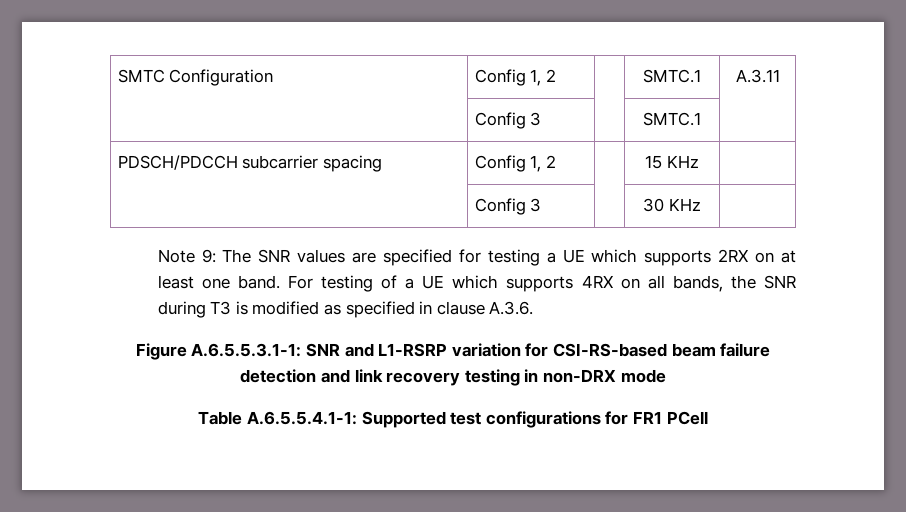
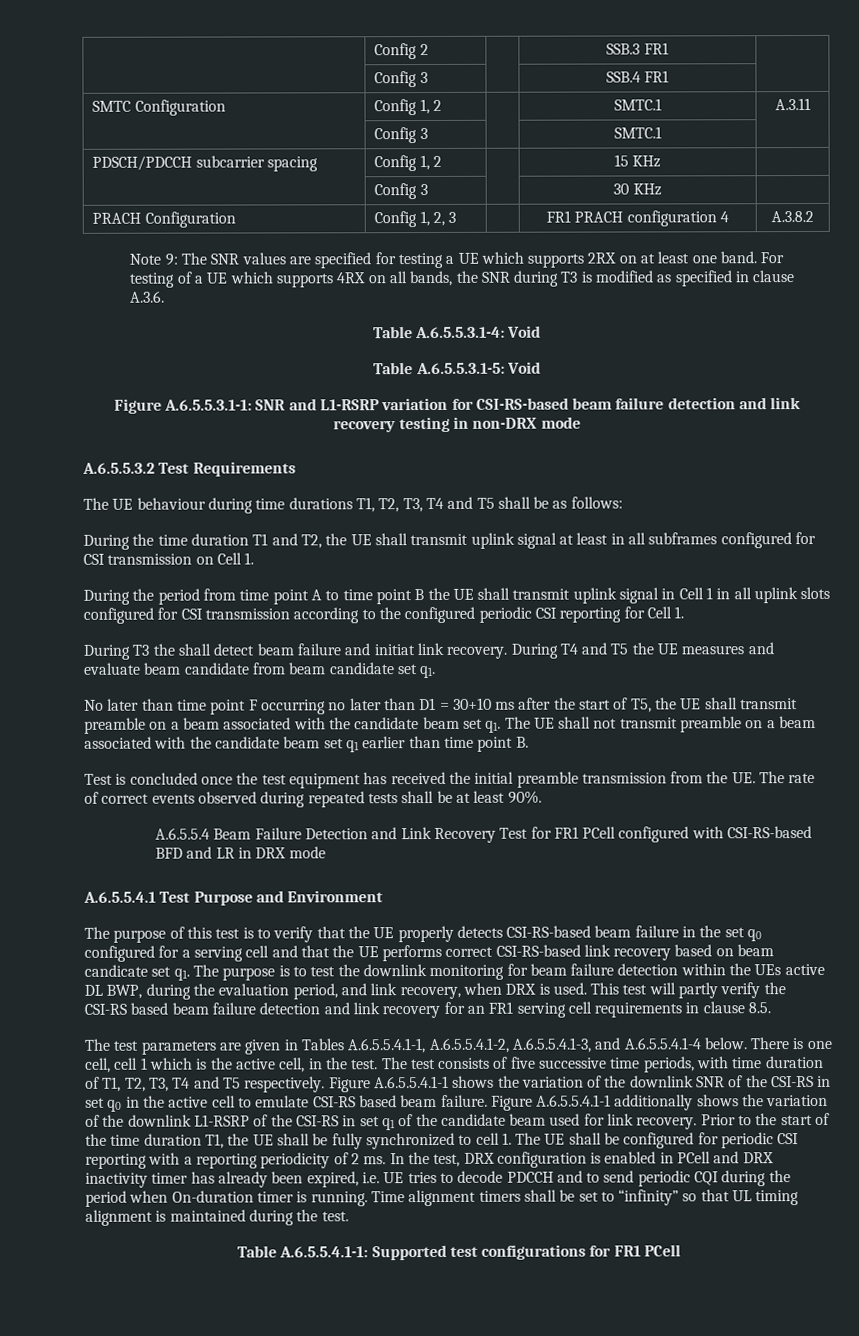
+ | Config 2 | | SSB.3 FR1 |
+ | Config 3 | | SSB.4 FR1 |
+ PRACH Configuration | Config 1, 2, 3 | | FR1 PRACH configuration 4 | A.3.8.2
+ Table A.6.5.5.3.1-4: Void
+ Table A.6.5.5.3.1-5: Void
+ A.6.5.5.3.2 Test Requirements
+ The UE behaviour during time durations T1, T2, T3, T4 and T5 shall be as follows:
+ During the time duration T1 and T2, the UE shall transmit uplink signal at least in all subframes configured for CSI transmission on Cell 1.
+ During the period from time point A to time point B the UE shall transmit uplink signal in Cell 1 in all uplink slots configured for CSI transmission according to the configured periodic CSI reporting for Cell 1.
+ During T3 the shall detect beam failure and initiat link recovery. During T4 and T5 the UE measures and evaluate beam candidate from beam candidate set q1.
+ No later than time point F occurring no later than D1 = 30+10 ms after the start of T5, the UE shall transmit preamble on a beam associated with the candidate beam set q1. The UE shall not transmit preamble on a beam associated with the candidate beam set q1 earlier than time point B.
+ Test is concluded once the test equipment has received the initial preamble transmission from the UE. The rate of correct events observed during repeated tests shall be at least 90%.
+ A.6.5.5.4 Beam Failure Detection and Link Recovery Test for FR1 PCell configured with CSI-RS-based BFD and LR in DRX mode
+ A.6.5.5.4.1 Test Purpose and Environment
+ The purpose of this test is to verify that the UE properly detects CSI-RS-based beam failure in the set q0 configured for a serving cell and that the UE performs correct CSI-RS-based link recovery based on beam candicate set q1. The purpose is to test the downlink monitoring for beam failure detection within the UEs active DL BWP, during the evaluation period, and link recovery, when DRX is used. This test will partly verify the CSI-RS based beam failure detection and link recovery for an FR1 serving cell requirements in clause 8.5.
+ The test parameters are given in Tables A.6.5.5.4.1-1, A.6.5.5.4.1-2, A.6.5.5.4.1-3, and A.6.5.5.4.1-4 below. There is one cell, cell 1 which is the active cell, in the test. The test consists of five successive time periods, with time duration of T1, T2, T3, T4 and T5 respectively. Figure A.6.5.5.4.1-1 shows the variation of the downlink SNR of the CSI-RS in set q0 in the active cell to emulate CSI-RS based beam failure. Figure A.6.5.5.4.1-1 additionally shows the variation of the downlink L1-RSRP of the CSI-RS in set q1 of the candidate beam used for link recovery. Prior to the start of the time duration T1, the UE shall be fully synchronized to cell 1. The UE shall be configured for periodic CSI reporting with a reporting periodicity of 2 ms. In the test, DRX configuration is enabled in PCell and DRX inactivity timer has already been expired, i.e. UE tries to decode PDCCH and to send periodic CQI during the period when On-duration timer is running. Time alignment timers shall be set to “infinity” so that UL timing alignment is maintained during the test.

